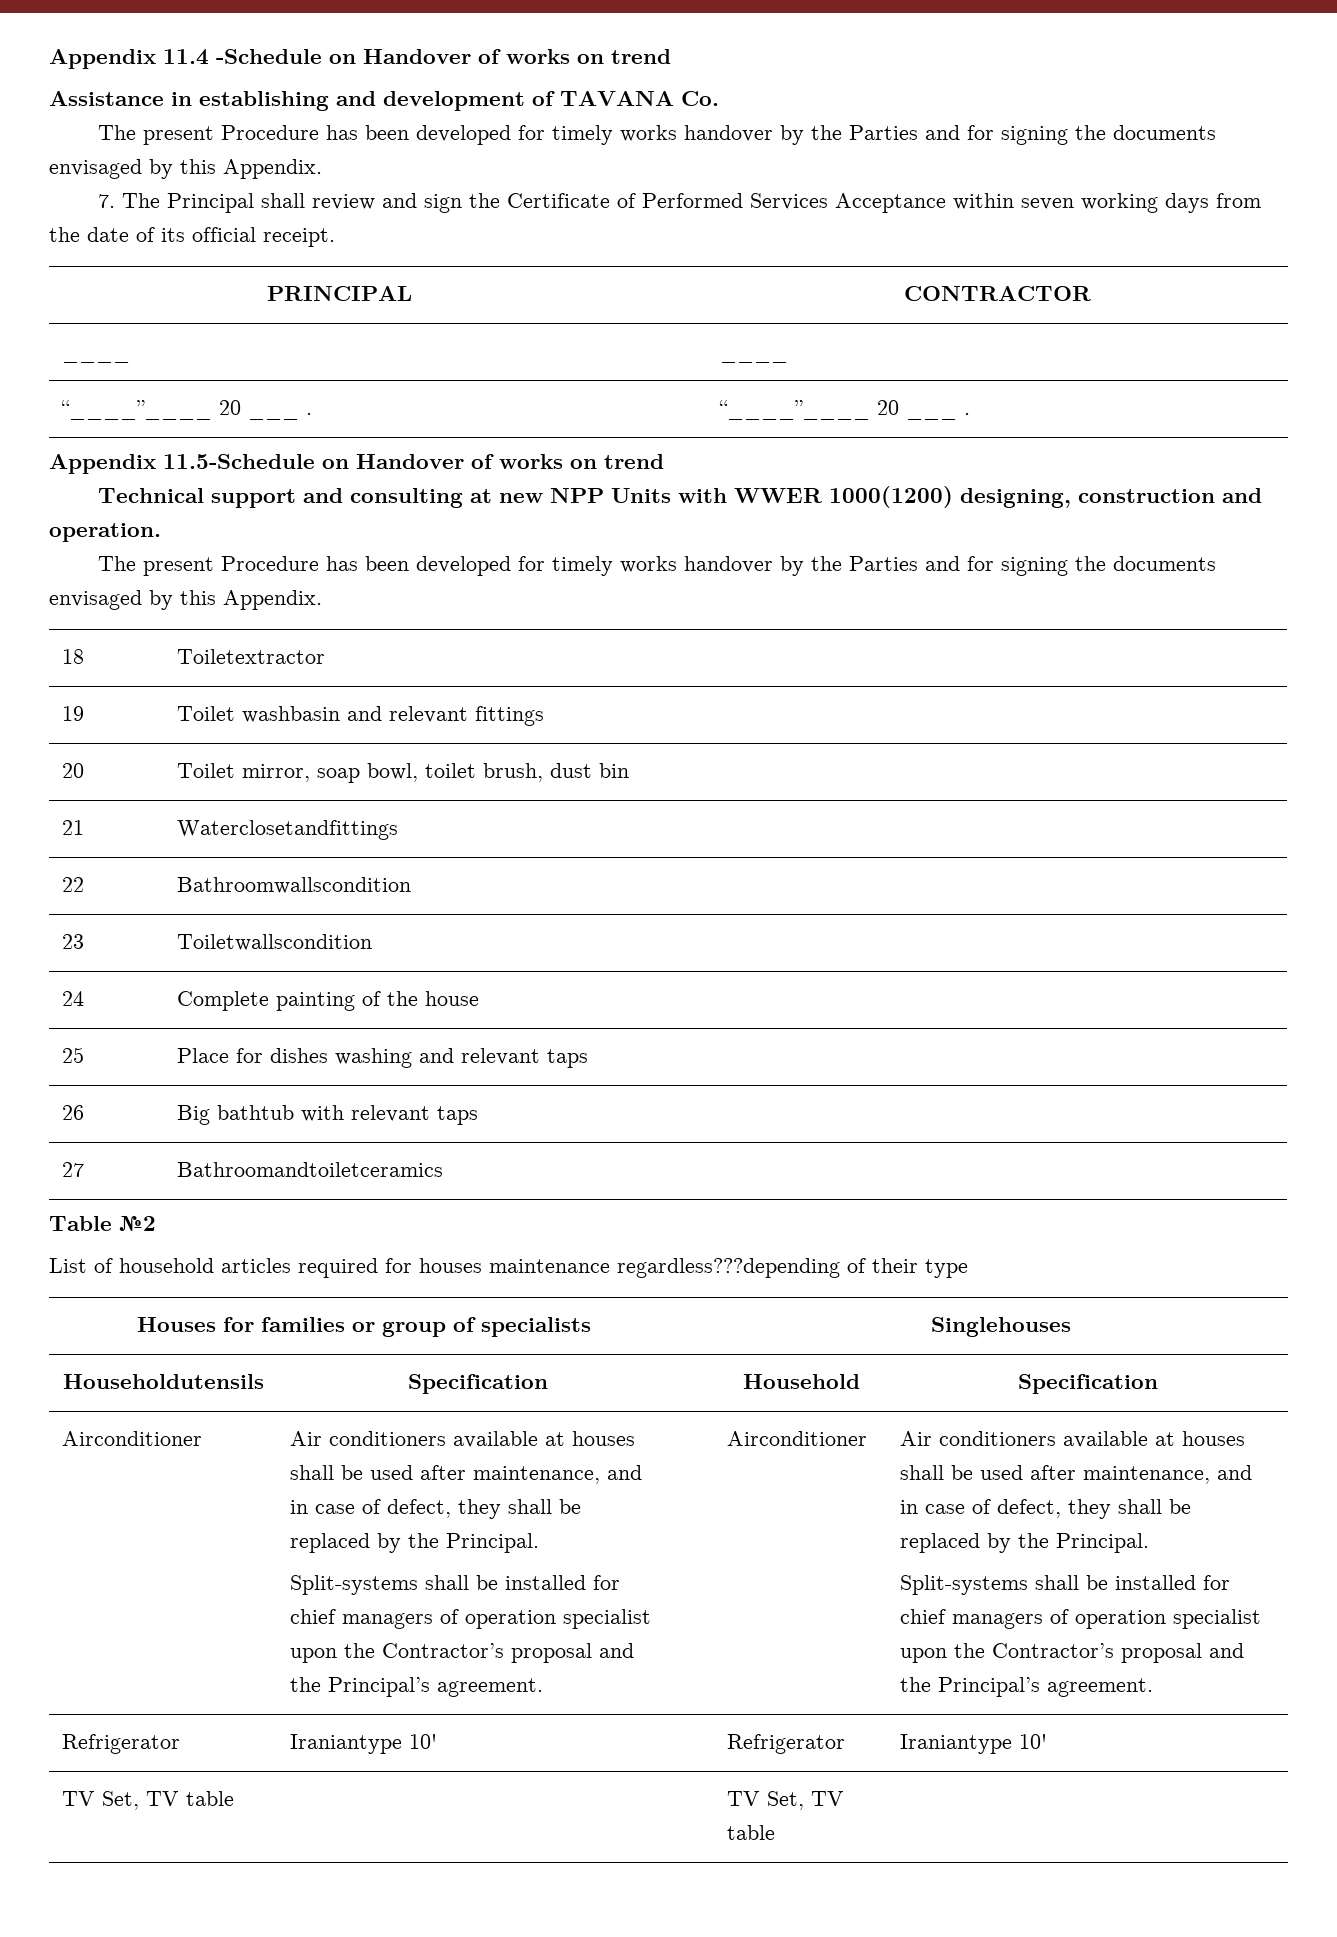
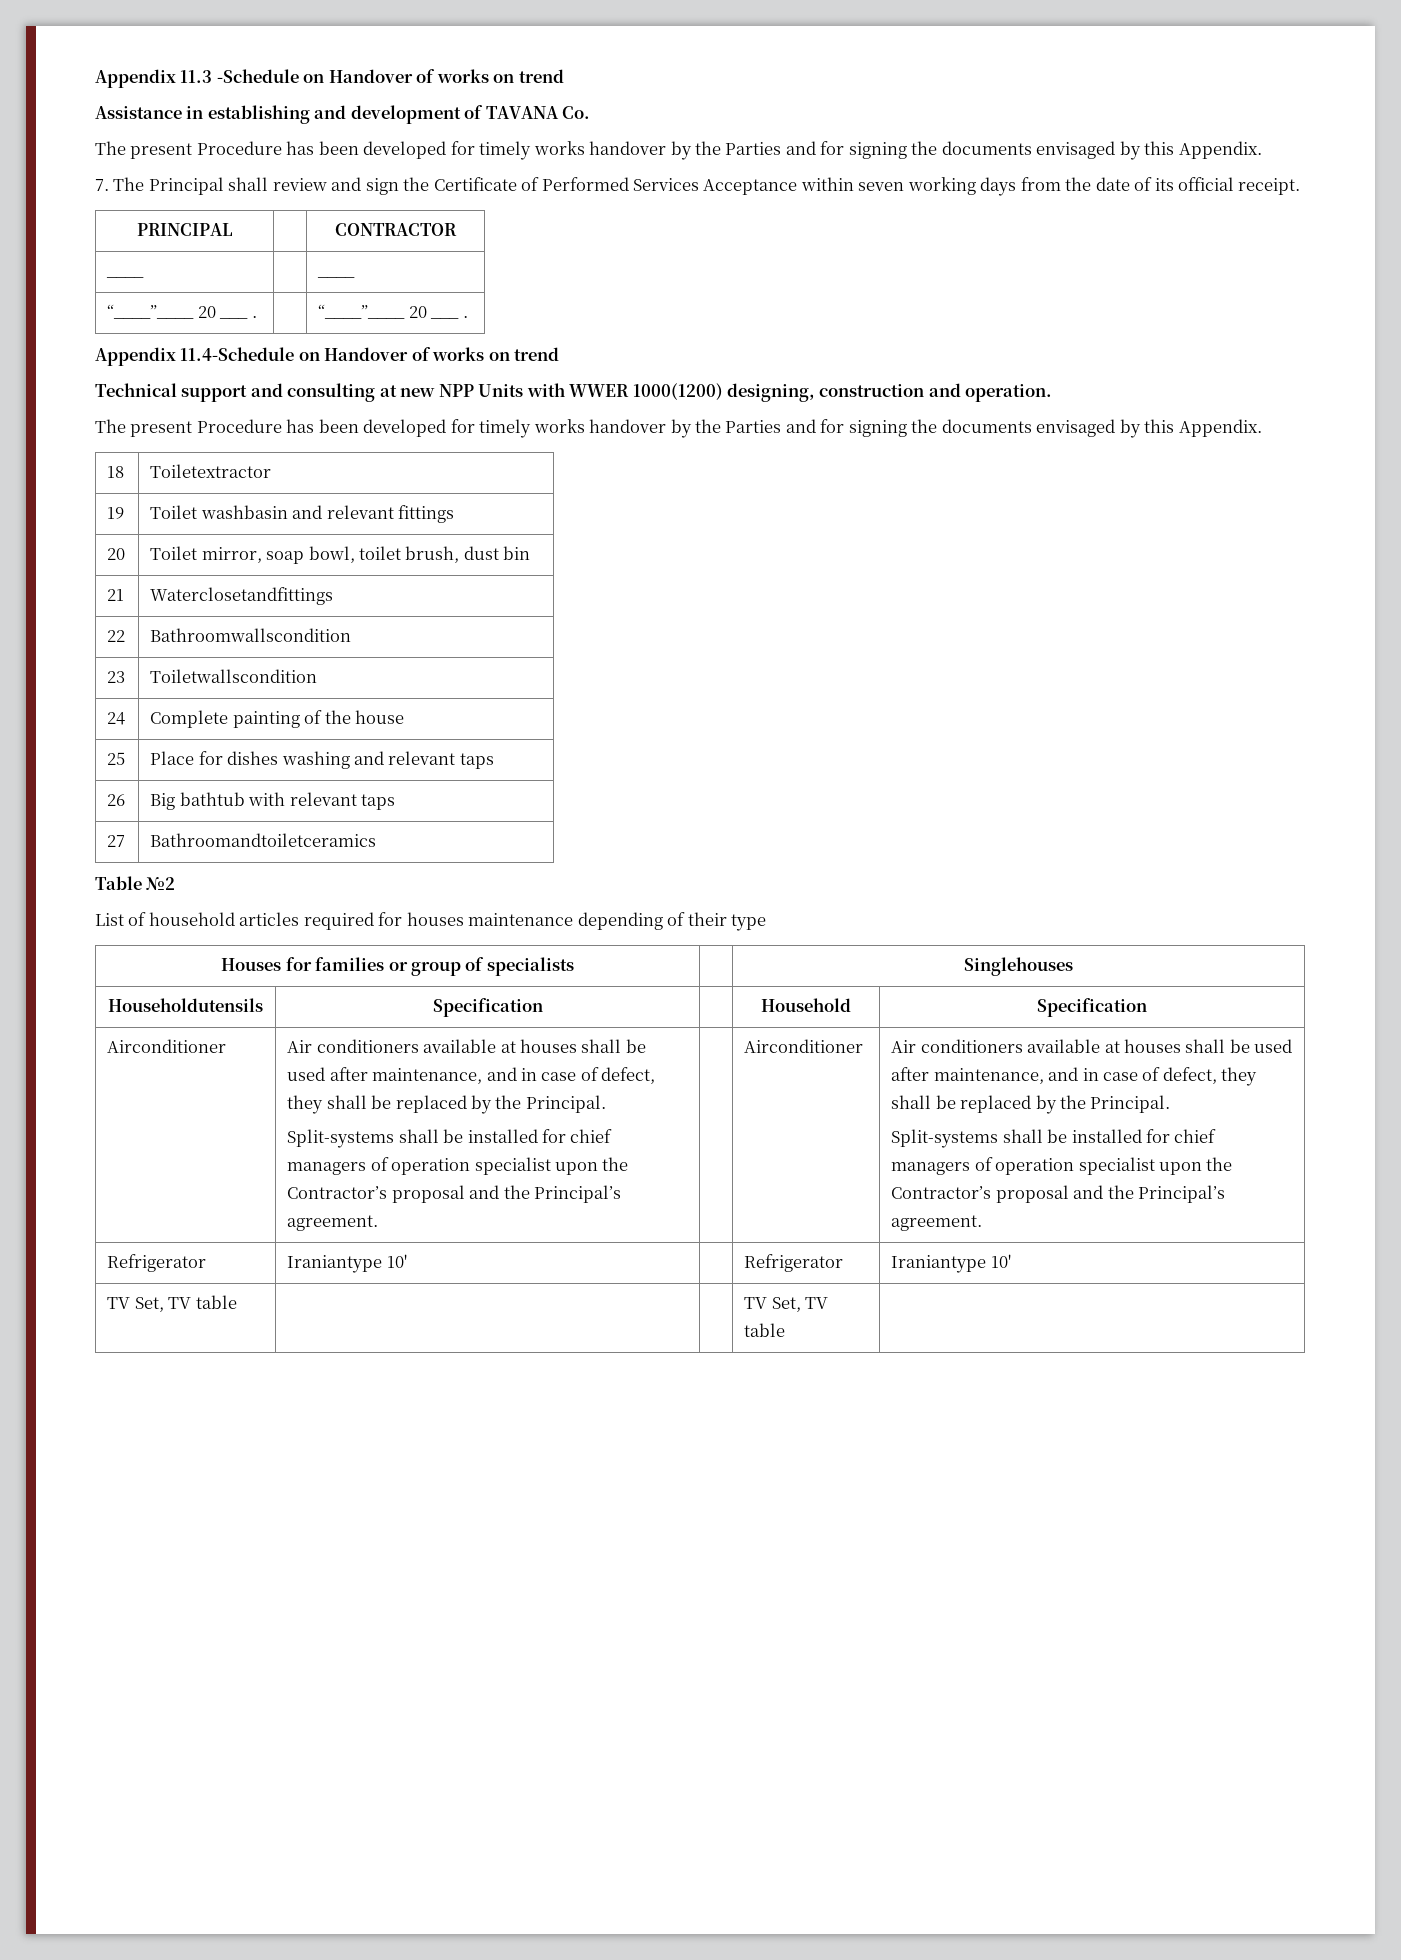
- Appendix 11.4 -Schedule on Handover of works on trend
+ Appendix 11.3 -Schedule on Handover of works on trend
- Appendix 11.5-Schedule on Handover of works on trend
+ Appendix 11.4-Schedule on Handover of works on trend
- List of household articles required for houses maintenance regardless???depending of their type
+ List of household articles required for houses maintenance depending of their type

